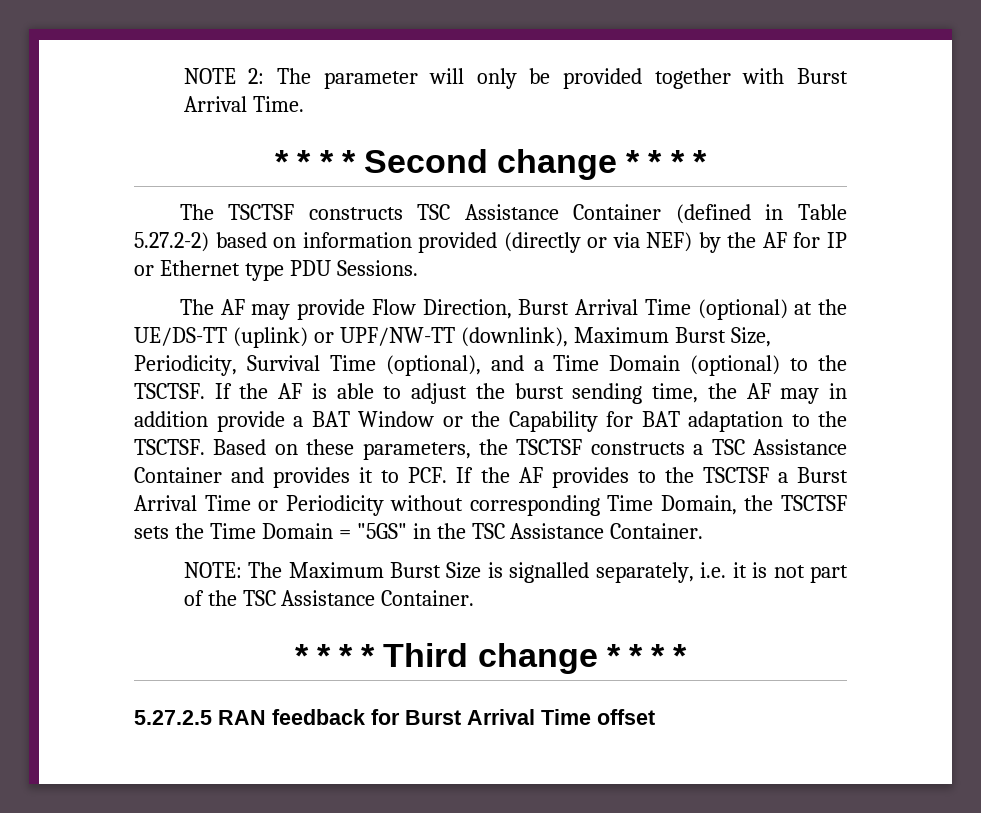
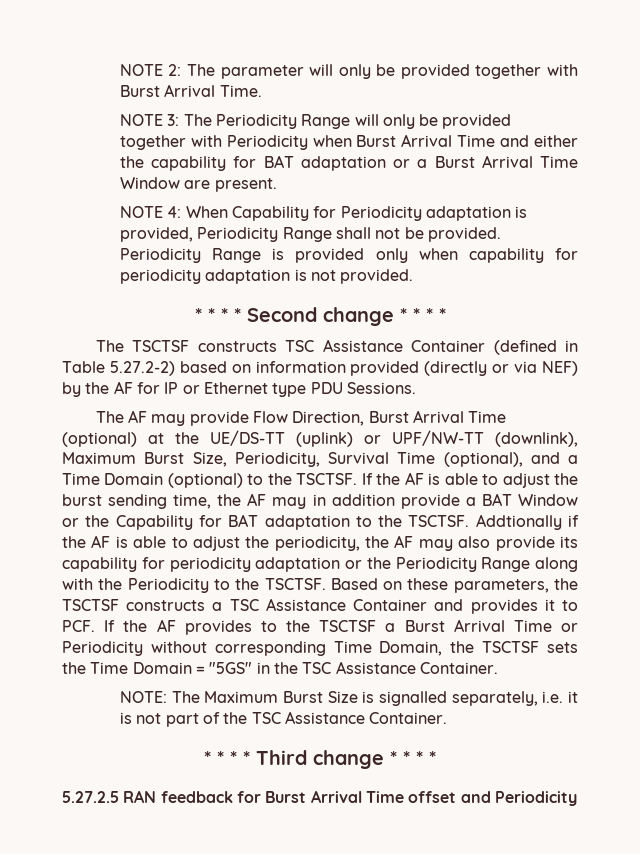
+ NOTE 3: The Periodicity Range will only be provided together with Periodicity when Burst Arrival Time and either the capability for BAT adaptation or a Burst Arrival Time Window are present.
+ NOTE 4: When Capability for Periodicity adaptation is provided, Periodicity Range shall not be provided. Periodicity Range is provided only when capability for periodicity adaptation is not provided.
+ Addtionally if the AF is able to adjust the periodicity, the AF may also provide its capability for periodicity adaptation or the Periodicity Range along with the Periodicity to the TSCTSF.
- 5.27.2.5 RAN feedback for Burst Arrival Time offset
+ 5.27.2.5 RAN feedback for Burst Arrival Time offset and Periodicity

